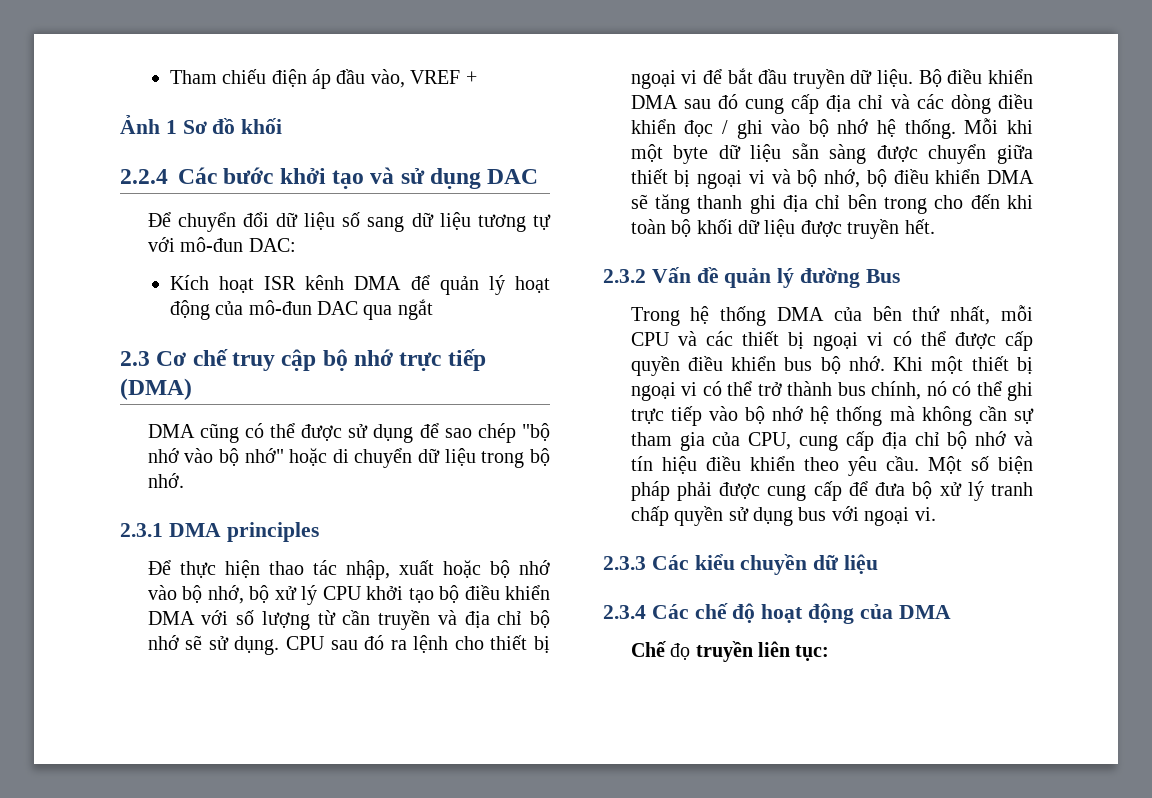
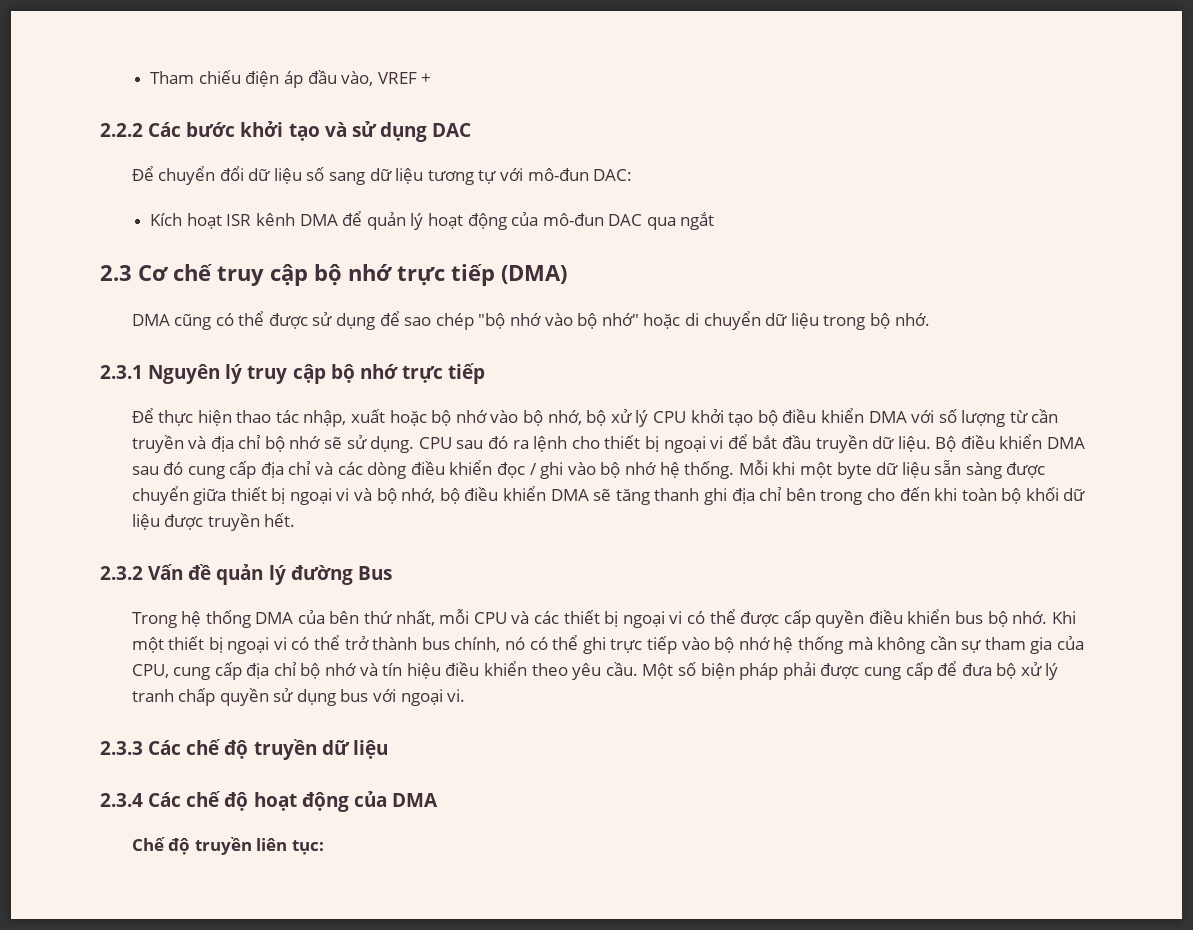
- Ảnh 1 Sơ đồ khối
- 2.2.4 Các bước khởi tạo và sử dụng DAC
+ 2.2.2 Các bước khởi tạo và sử dụng DAC
- 2.3.1 DMA principles
+ 2.3.1 Nguyên lý truy cập bộ nhớ trực tiếp
- 2.3.3 Các kiểu chuyền dữ liệu
+ 2.3.3 Các chế độ truyền dữ liệu
- Chế đọ truyền liên tục:
+ Chế độ truyền liên tục:

